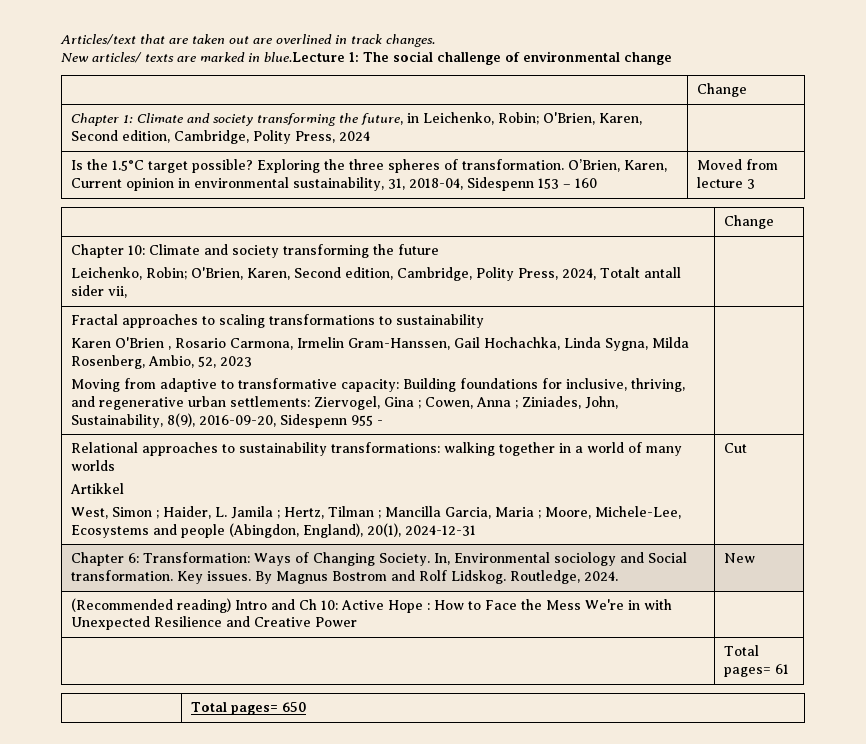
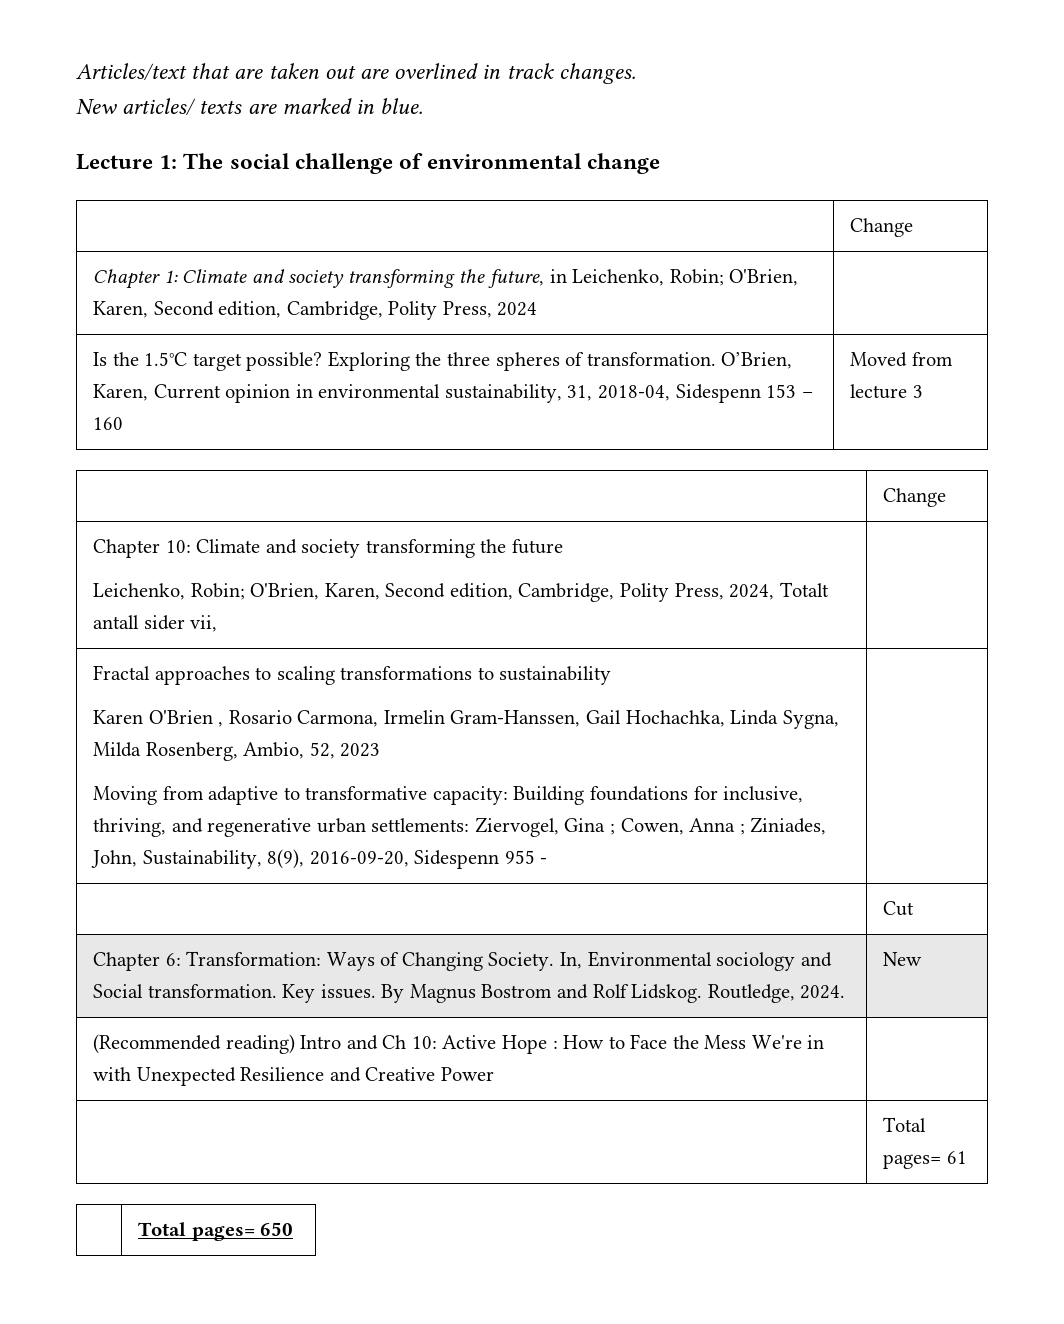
- New articles/ texts are marked in blue.Lecture 1: The social challenge of environmental change
+ New articles/ texts are marked in blue.
+ Lecture 1: The social challenge of environmental change
- Relational approaches to sustainability transformations: walking together in a world of many worlds
- Artikkel
- West, Simon ; Haider, L. Jamila ; Hertz, Tilman ; Mancilla Garcia, Maria ; Moore, Michele-Lee, Ecosystems and people (Abingdon, England), 20(1), 2024-12-31 | Cut
+ | Cut

